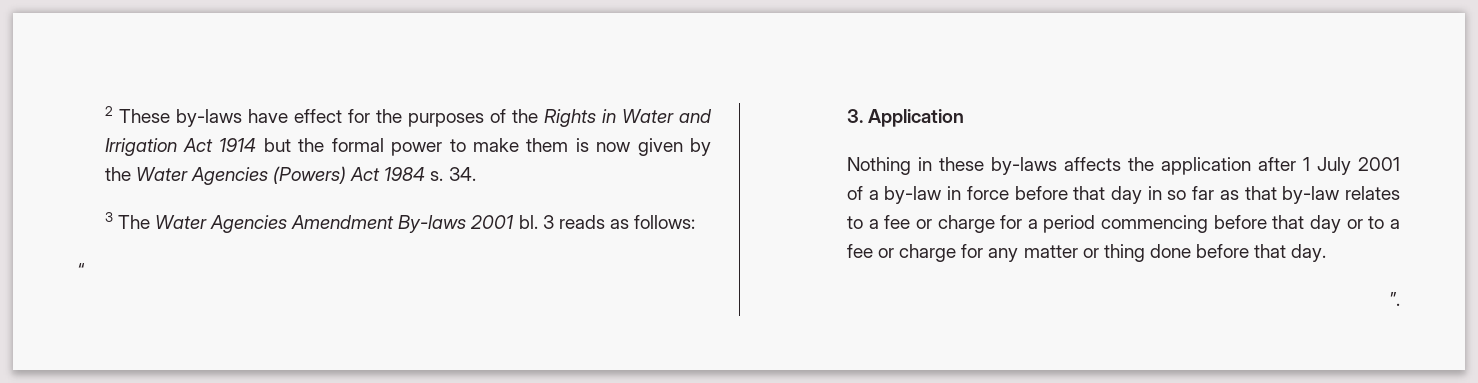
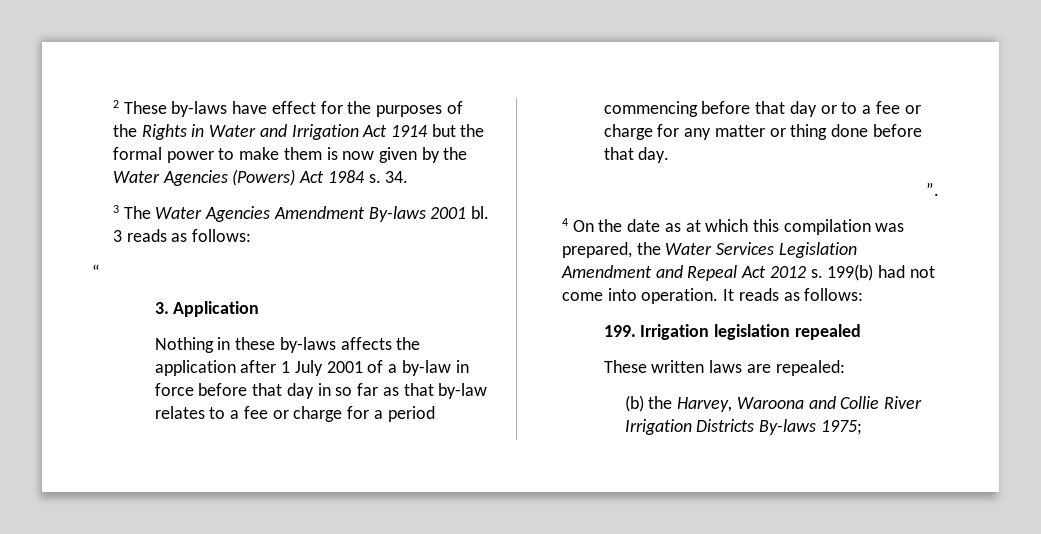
+ 4 On the date as at which this compilation was prepared, the Water Services Legislation Amendment and Repeal Act 2012 s. 199(b) had not come into operation. It reads as follows:
+ 199. Irrigation legislation repealed
+ These written laws are repealed:
+ (b) the Harvey, Waroona and Collie River Irrigation Districts By-laws 1975;

